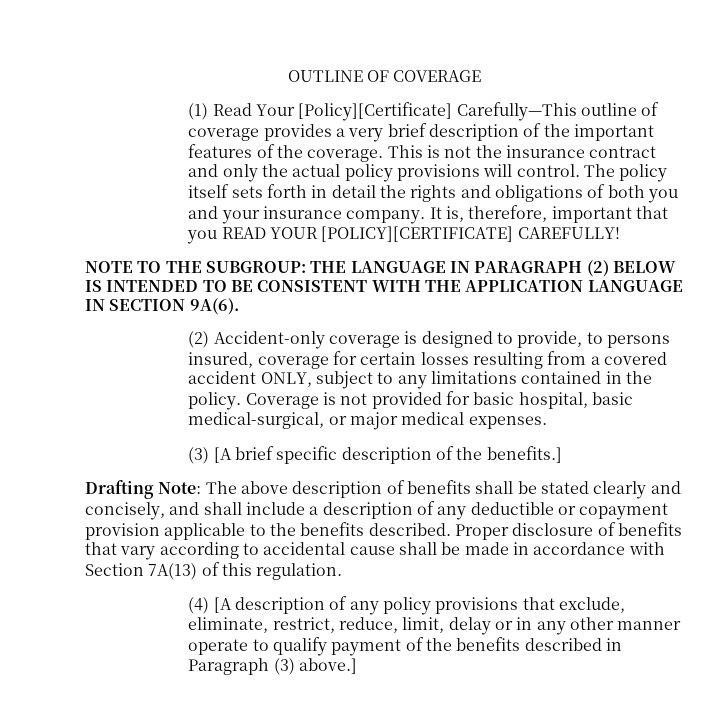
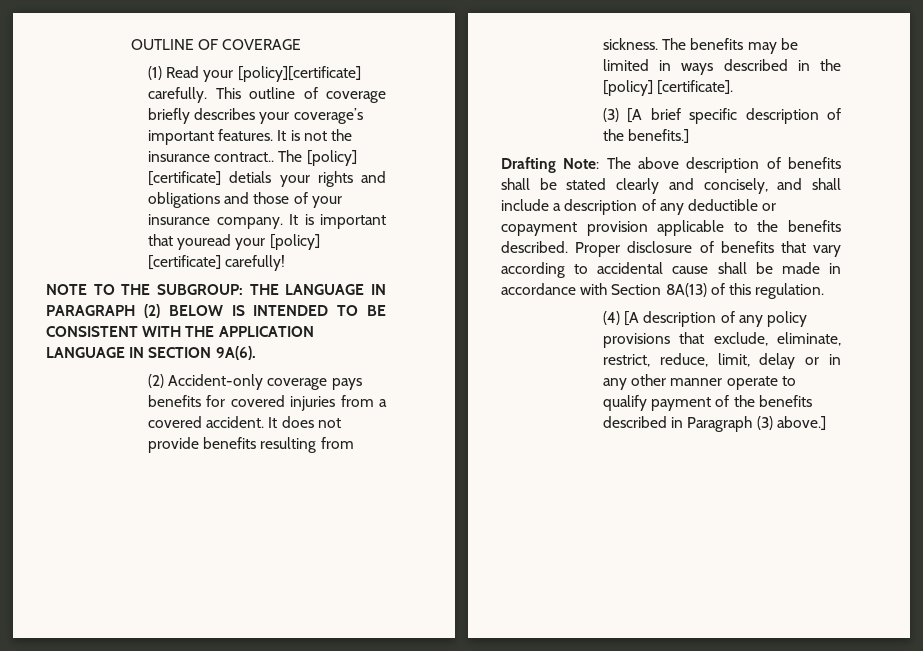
- (1) Read Your [Policy][Certificate] Carefully—This outline of coverage provides a very brief description of the important features of the coverage. This is not the insurance contract and only the actual policy provisions will control. The policy itself sets forth in detail the rights and obligations of both you and your insurance company. It is, therefore, important that you READ YOUR [POLICY][CERTIFICATE] CAREFULLY!
+ (1) Read your [policy][certificate] carefully. This outline of coverage briefly describes your coverage’s important features. It is not the insurance contract.. The [policy] [certificate] detials your rights and obligations and those of your insurance company. It is important that youread your [policy] [certificate] carefully!
- (2) Accident-only coverage is designed to provide, to persons insured, coverage for certain losses resulting from a covered accident ONLY, subject to any limitations contained in the policy. Coverage is not provided for basic hospital, basic medical-surgical, or major medical expenses.
+ (2) Accident-only coverage pays benefits for covered injuries from a covered accident. It does not provide benefits resulting from sickness. The benefits may be limited in ways described in the [policy] [certificate].
- Proper disclosure of benefits that vary according to accidental cause shall be made in accordance with Section 7A(13) of this regulation.
+ Proper disclosure of benefits that vary according to accidental cause shall be made in accordance with Section 8A(13) of this regulation.

